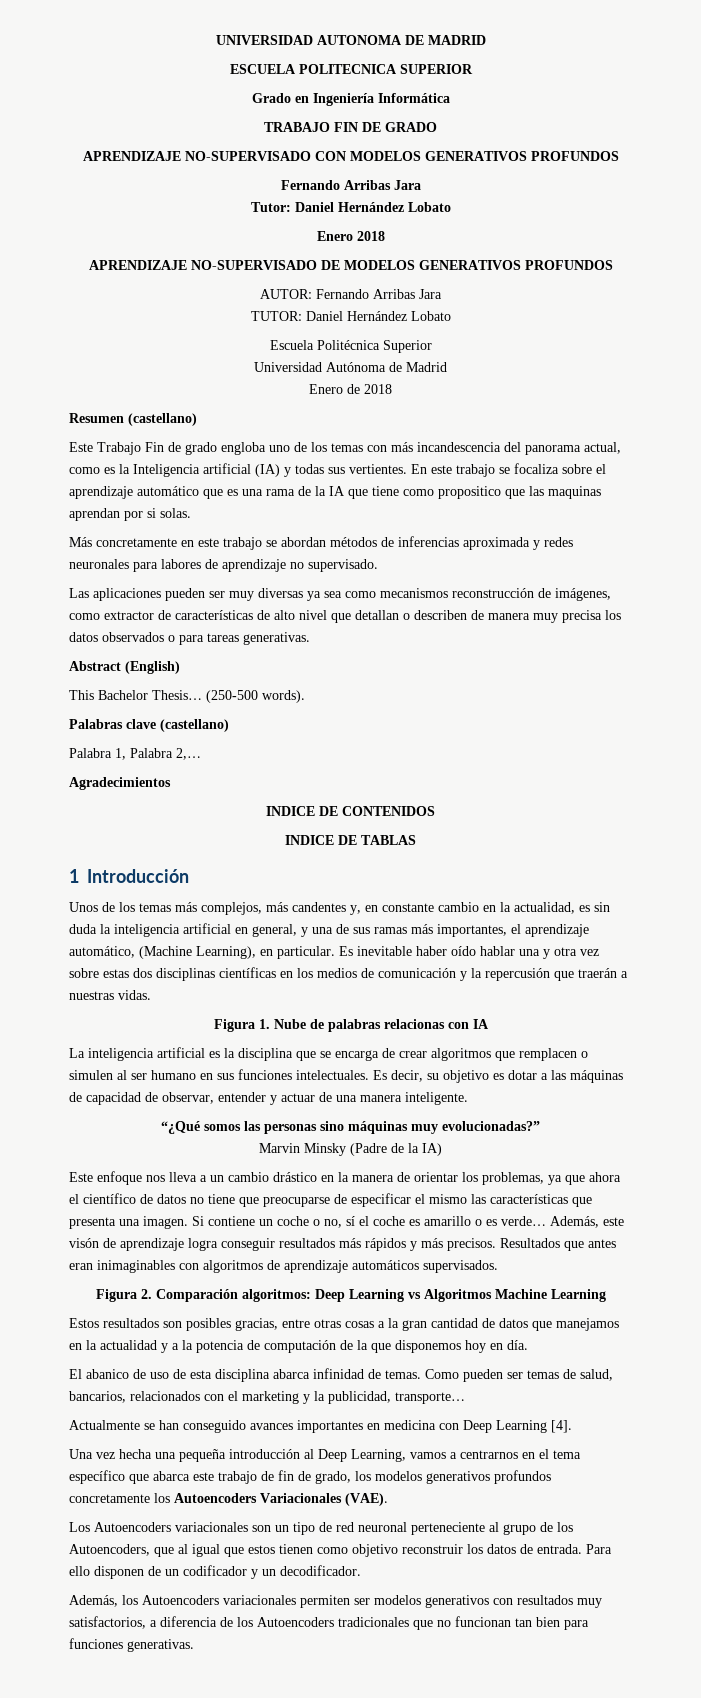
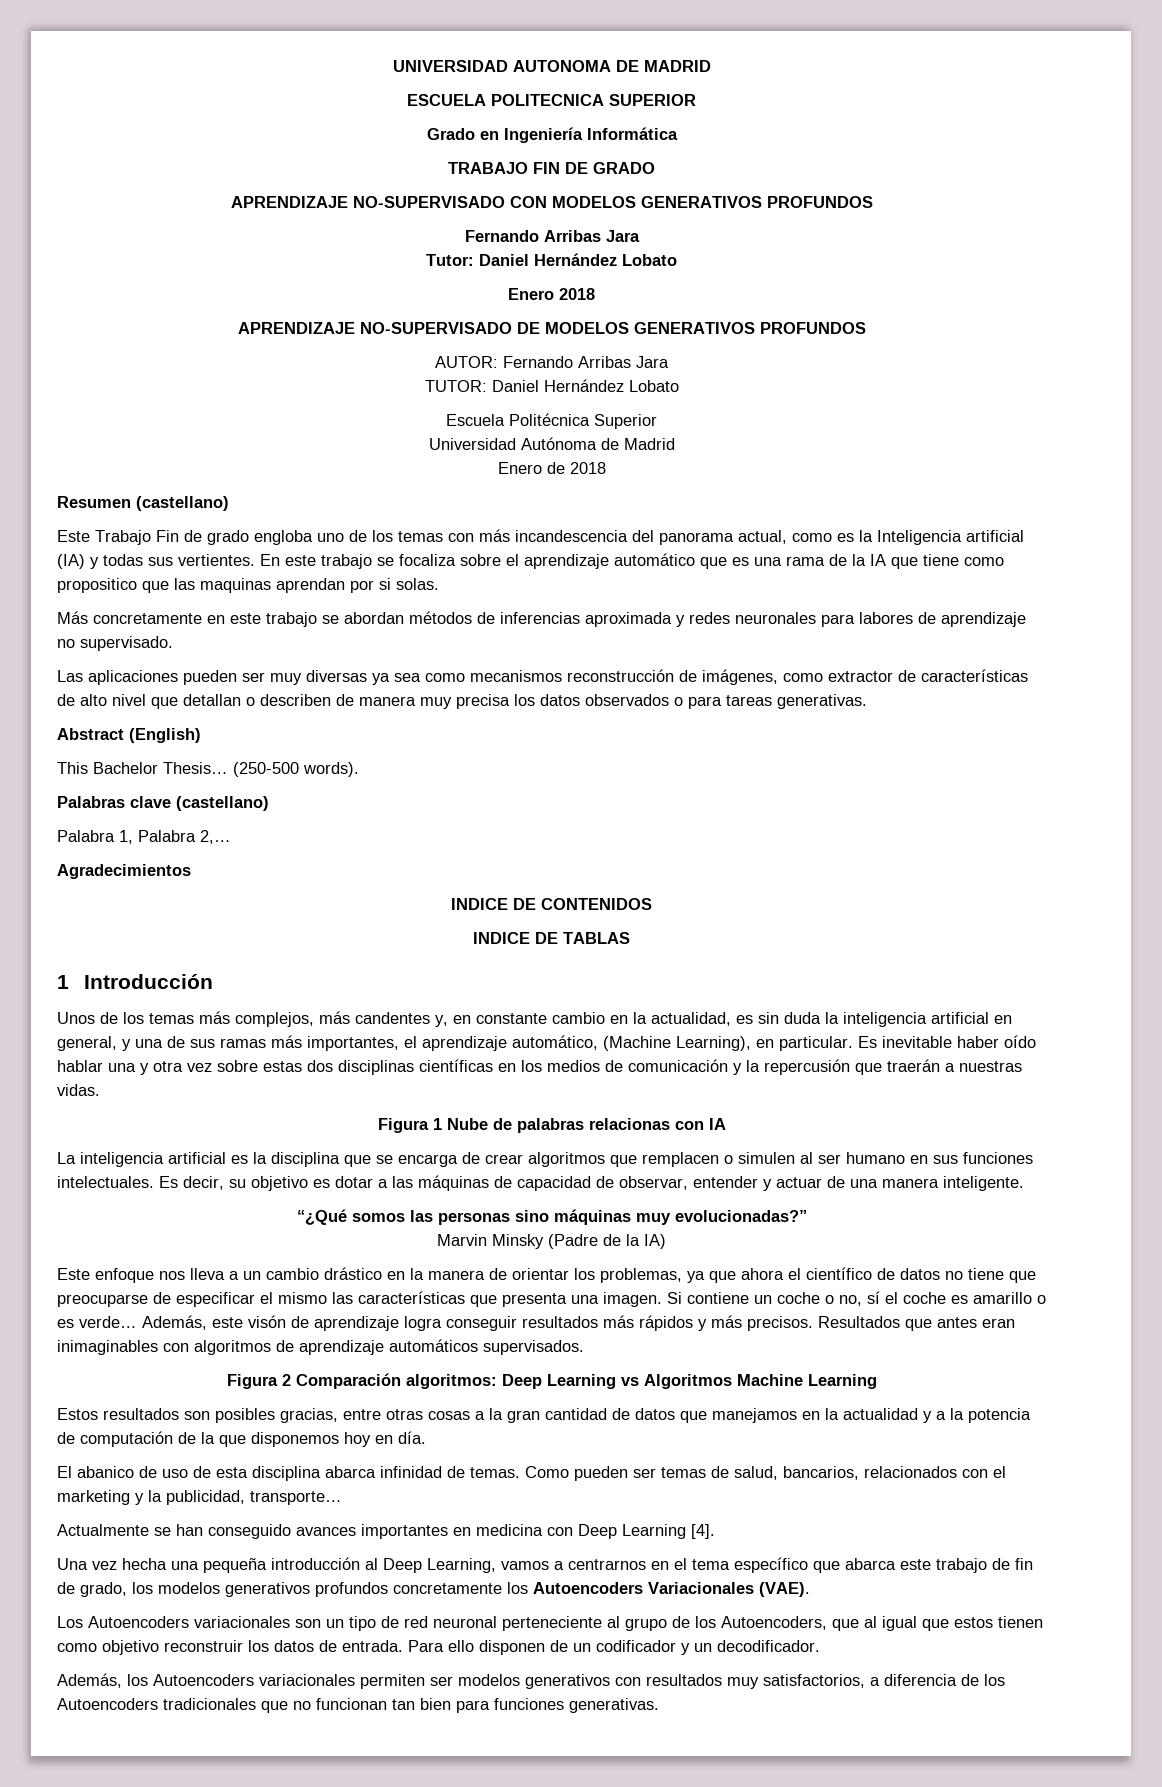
- Figura 1. Nube de palabras relacionas con IA
+ Figura 1 Nube de palabras relacionas con IA
- Figura 2. Comparación algoritmos: Deep Learning vs Algoritmos Machine Learning
+ Figura 2 Comparación algoritmos: Deep Learning vs Algoritmos Machine Learning

